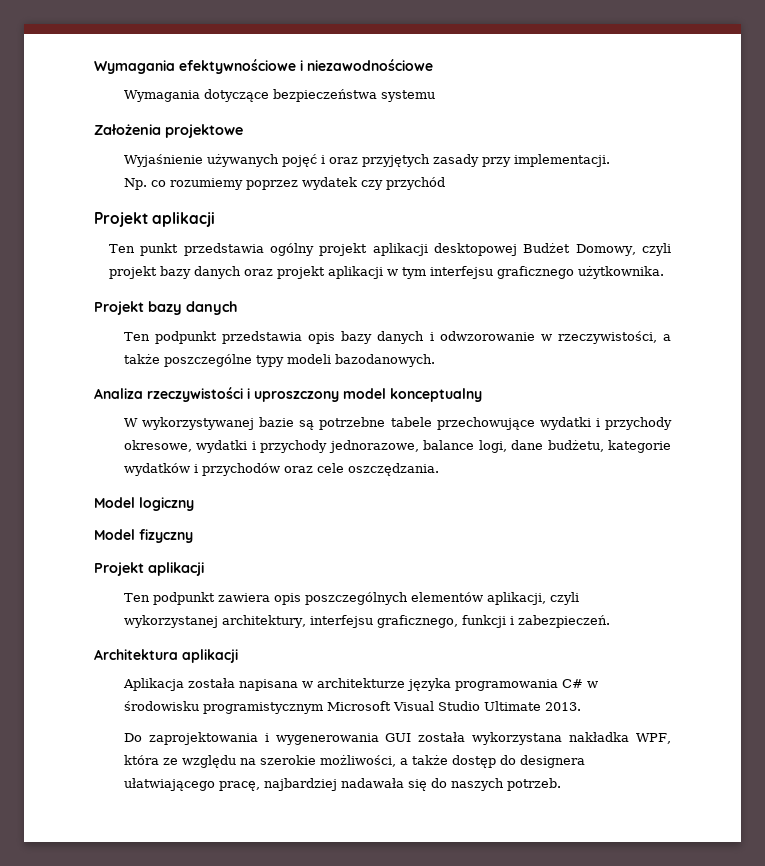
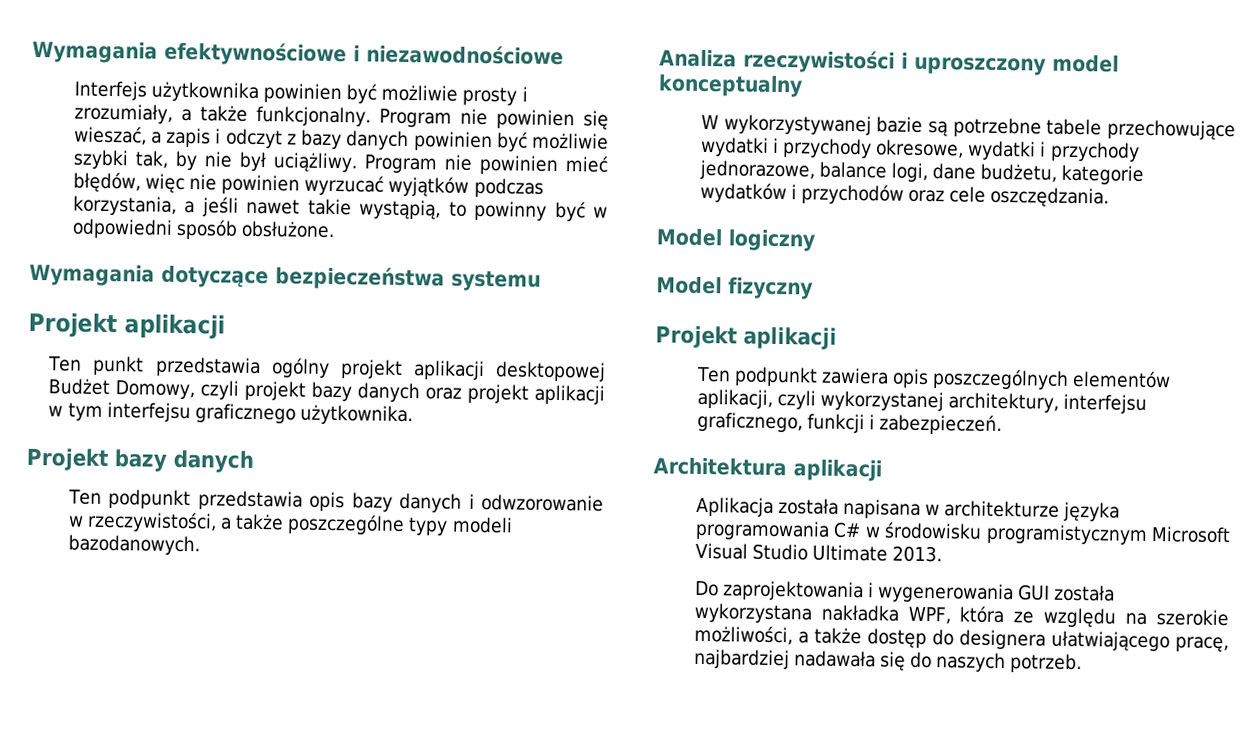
+ Interfejs użytkownika powinien być możliwie prosty i zrozumiały, a także funkcjonalny. Program nie powinien się wieszać, a zapis i odczyt z bazy danych powinien być możliwie szybki tak, by nie był uciążliwy. Program nie powinien mieć błędów, więc nie powinien wyrzucać wyjątków podczas korzystania, a jeśli nawet takie wystąpią, to powinny być w odpowiedni sposób obsłużone.
  Wymagania dotyczące bezpieczeństwa systemu
- Założenia projektowe
- Wyjaśnienie używanych pojęć i oraz przyjętych zasady przy implementacji.
- Np. co rozumiemy poprzez wydatek czy przychód

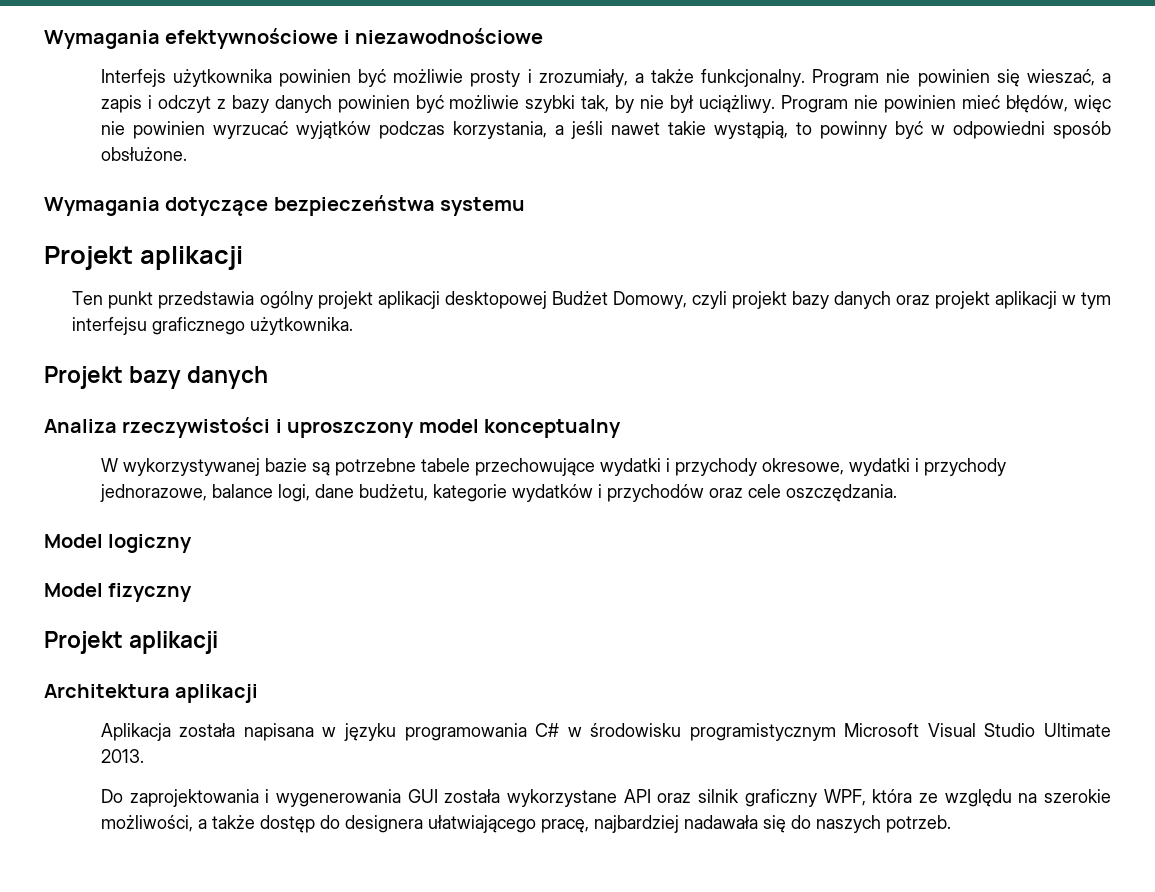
- Ten podpunkt przedstawia opis bazy danych i odwzorowanie w rzeczywistości, a także poszczególne typy modeli bazodanowych.
- Ten podpunkt zawiera opis poszczególnych elementów aplikacji, czyli wykorzystanej architektury, interfejsu graficznego, funkcji i zabezpieczeń.
- Aplikacja została napisana w architekturze języka programowania C# w środowisku programistycznym Microsoft Visual Studio Ultimate 2013.
+ Aplikacja została napisana w języku programowania C# w środowisku programistycznym Microsoft Visual Studio Ultimate 2013.
- Do zaprojektowania i wygenerowania GUI została wykorzystana nakładka WPF, która ze względu na szerokie możliwości, a także dostęp do designera ułatwiającego pracę, najbardziej nadawała się do naszych potrzeb.
+ Do zaprojektowania i wygenerowania GUI została wykorzystane API oraz silnik graficzny WPF, która ze względu na szerokie możliwości, a także dostęp do designera ułatwiającego pracę, najbardziej nadawała się do naszych potrzeb.

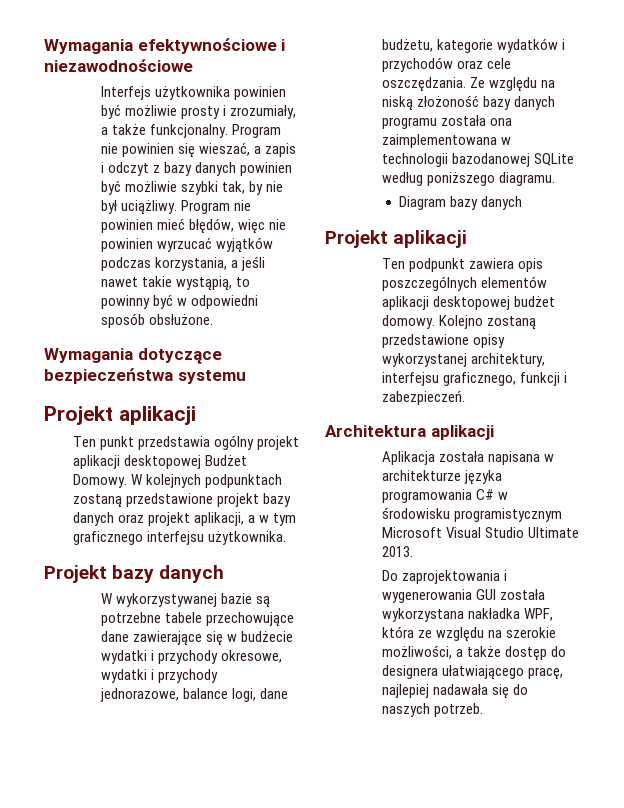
- Ten punkt przedstawia ogólny projekt aplikacji desktopowej Budżet Domowy, czyli projekt bazy danych oraz projekt aplikacji w tym interfejsu graficznego użytkownika.
+ Ten punkt przedstawia ogólny projekt aplikacji desktopowej Budżet Domowy. W kolejnych podpunktach zostaną przedstawione projekt bazy danych oraz projekt aplikacji, a w tym graficznego interfejsu użytkownika.
  Projekt bazy danych
- Analiza rzeczywistości i uproszczony model konceptualny
- W wykorzystywanej bazie są potrzebne tabele przechowujące wydatki i przychody okresowe, wydatki i przychody jednorazowe, balance logi, dane budżetu, kategorie wydatków i przychodów oraz cele oszczędzania.
- Model logiczny
- Model fizyczny
+ W wykorzystywanej bazie są potrzebne tabele przechowujące dane zawierające się w budżecie wydatki i przychody okresowe, wydatki i przychody jednorazowe, balance logi, dane budżetu, kategorie wydatków i przychodów oraz cele oszczędzania. Ze względu na niską złożoność bazy danych programu została ona zaimplementowana w technologii bazodanowej SQLite według poniższego diagramu.
+ Diagram bazy danych
  Projekt aplikacji
+ Ten podpunkt zawiera opis poszczególnych elementów aplikacji desktopowej budżet domowy. Kolejno zostaną przedstawione opisy wykorzystanej architektury, interfejsu graficznego, funkcji i zabezpieczeń.
- Aplikacja została napisana w języku programowania C# w środowisku programistycznym Microsoft Visual Studio Ultimate 2013.
+ Aplikacja została napisana w architekturze języka programowania C# w środowisku programistycznym Microsoft Visual Studio Ultimate 2013.
- Do zaprojektowania i wygenerowania GUI została wykorzystane API oraz silnik graficzny WPF, która ze względu na szerokie możliwości, a także dostęp do designera ułatwiającego pracę, najbardziej nadawała się do naszych potrzeb.
+ Do zaprojektowania i wygenerowania GUI została wykorzystana nakładka WPF, która ze względu na szerokie możliwości, a także dostęp do designera ułatwiającego pracę, najlepiej nadawała się do naszych potrzeb.

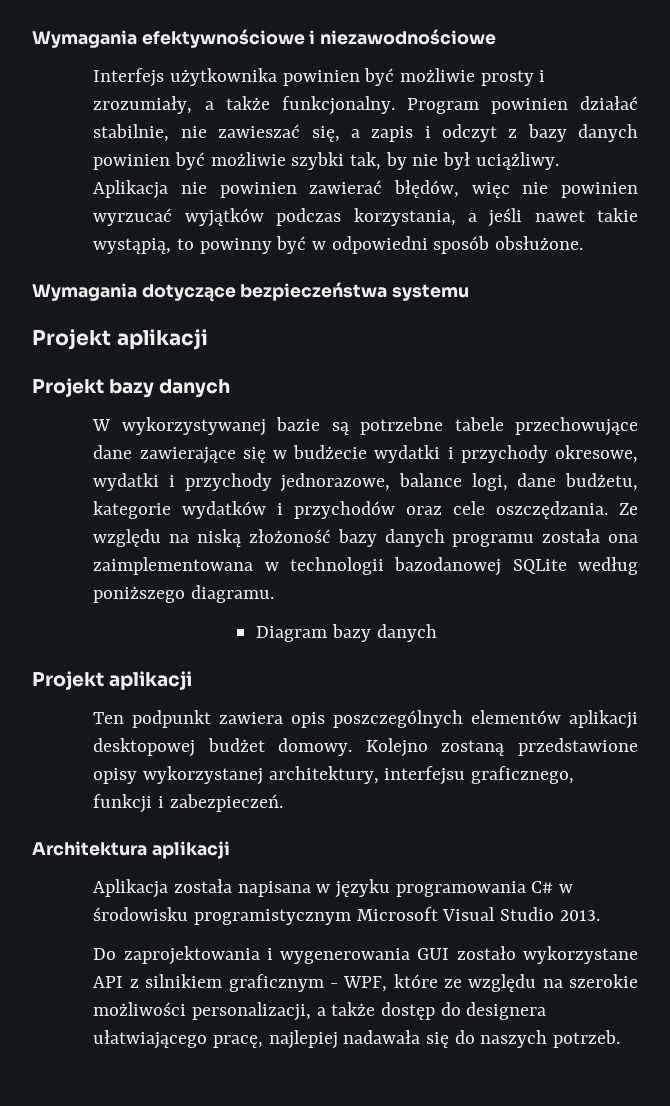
- Program nie powinien się wieszać, a zapis i odczyt z bazy danych powinien być możliwie szybki tak, by nie był uciążliwy.
+ Program powinien działać stabilnie, nie zawieszać się, a zapis i odczyt z bazy danych powinien być możliwie szybki tak, by nie był uciążliwy.
- Program nie powinien mieć błędów, więc nie powinien wyrzucać wyjątków podczas korzystania, a jeśli nawet takie wystąpią, to powinny być w odpowiedni sposób obsłużone.
+ Aplikacja nie powinien zawierać błędów, więc nie powinien wyrzucać wyjątków podczas korzystania, a jeśli nawet takie wystąpią, to powinny być w odpowiedni sposób obsłużone.
- Ten punkt przedstawia ogólny projekt aplikacji desktopowej Budżet Domowy. W kolejnych podpunktach zostaną przedstawione projekt bazy danych oraz projekt aplikacji, a w tym graficznego interfejsu użytkownika.
- Aplikacja została napisana w architekturze języka programowania C# w środowisku programistycznym Microsoft Visual Studio Ultimate 2013.
+ Aplikacja została napisana w języku programowania C# w środowisku programistycznym Microsoft Visual Studio 2013.
- Do zaprojektowania i wygenerowania GUI została wykorzystana nakładka WPF, która ze względu na szerokie możliwości, a także dostęp do designera ułatwiającego pracę, najlepiej nadawała się do naszych potrzeb.
+ Do zaprojektowania i wygenerowania GUI zostało wykorzystane API z silnikiem graficznym - WPF, które ze względu na szerokie możliwości personalizacji, a także dostęp do designera ułatwiającego pracę, najlepiej nadawała się do naszych potrzeb.

